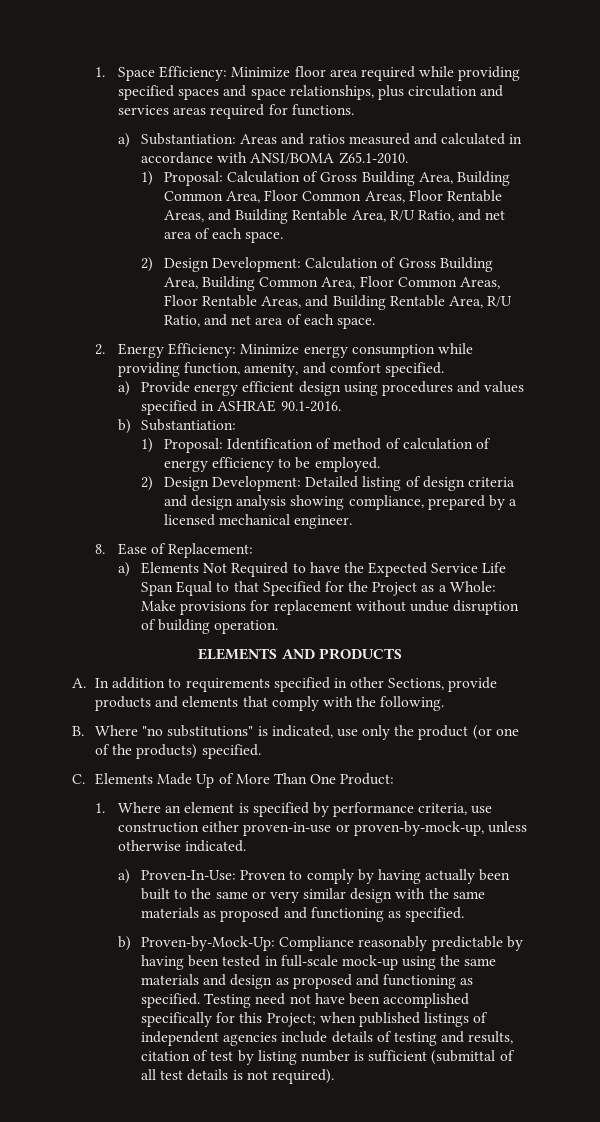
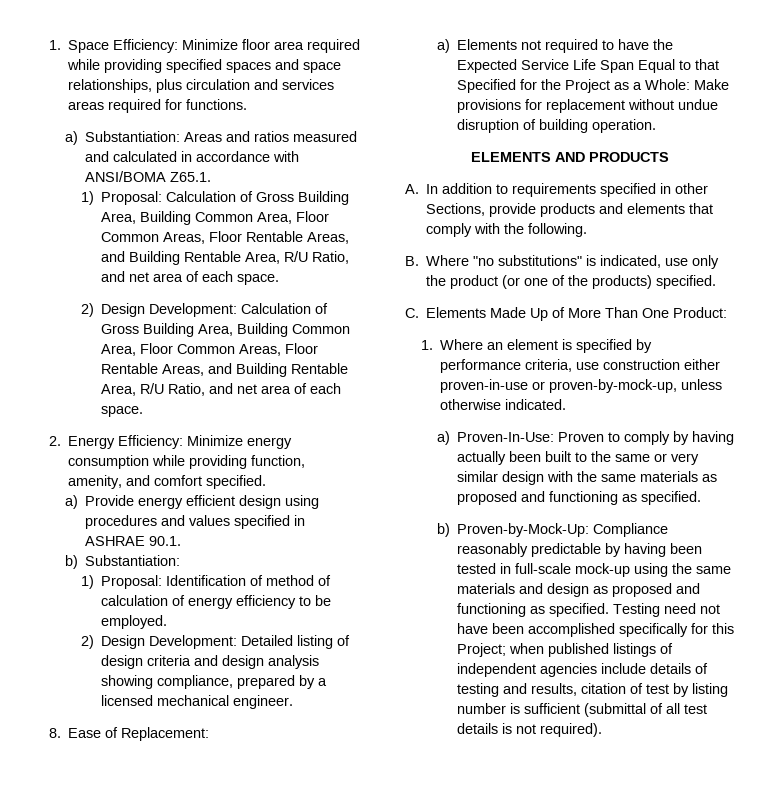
- a) Substantiation: Areas and ratios measured and calculated in accordance with ANSI/BOMA Z65.1-2010.
+ a) Substantiation: Areas and ratios measured and calculated in accordance with ANSI/BOMA Z65.1.
- a) Provide energy efficient design using procedures and values specified in ASHRAE 90.1-2016.
+ a) Provide energy efficient design using procedures and values specified in ASHRAE 90.1.
- a) Elements Not Required to have the Expected Service Life Span Equal to that Specified for the Project as a Whole: Make provisions for replacement without undue disruption of building operation.
+ a) Elements not required to have the Expected Service Life Span Equal to that Specified for the Project as a Whole: Make provisions for replacement without undue disruption of building operation.

